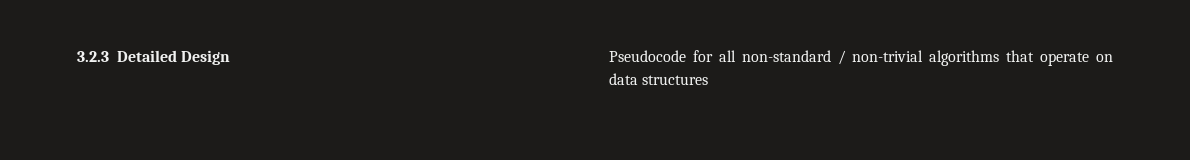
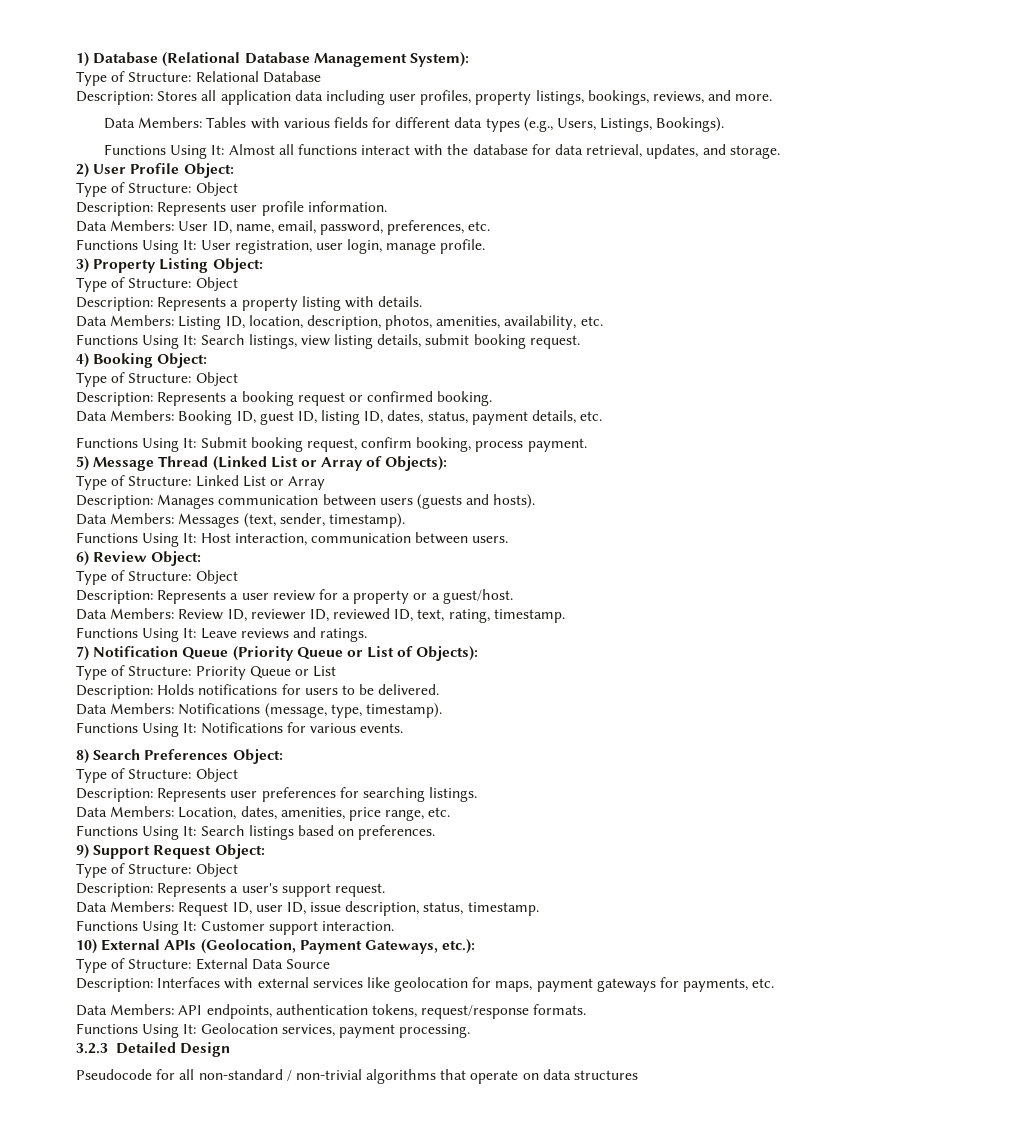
+ 1) Database (Relational Database Management System):
+ Type of Structure: Relational Database
+ Description: Stores all application data including user profiles, property listings, bookings, reviews, and more.
+ Data Members: Tables with various fields for different data types (e.g., Users, Listings, Bookings).
+ Functions Using It: Almost all functions interact with the database for data retrieval, updates, and storage.
+ 2) User Profile Object:
+ Type of Structure: Object
+ Description: Represents user profile information.
+ Data Members: User ID, name, email, password, preferences, etc.
+ Functions Using It: User registration, user login, manage profile.
+ 3) Property Listing Object:
+ Type of Structure: Object
+ Description: Represents a property listing with details.
+ Data Members: Listing ID, location, description, photos, amenities, availability, etc.
+ Functions Using It: Search listings, view listing details, submit booking request.
+ 4) Booking Object:
+ Type of Structure: Object
+ Description: Represents a booking request or confirmed booking.
+ Data Members: Booking ID, guest ID, listing ID, dates, status, payment details, etc.
+ Functions Using It: Submit booking request, confirm booking, process payment.
+ 5) Message Thread (Linked List or Array of Objects):
+ Type of Structure: Linked List or Array
+ Description: Manages communication between users (guests and hosts).
+ Data Members: Messages (text, sender, timestamp).
+ Functions Using It: Host interaction, communication between users.
+ 6) Review Object:
+ Type of Structure: Object
+ Description: Represents a user review for a property or a guest/host.
+ Data Members: Review ID, reviewer ID, reviewed ID, text, rating, timestamp.
+ Functions Using It: Leave reviews and ratings.
+ 7) Notification Queue (Priority Queue or List of Objects):
+ Type of Structure: Priority Queue or List
+ Description: Holds notifications for users to be delivered.
+ Data Members: Notifications (message, type, timestamp).
+ Functions Using It: Notifications for various events.
+ 8) Search Preferences Object:
+ Type of Structure: Object
+ Description: Represents user preferences for searching listings.
+ Data Members: Location, dates, amenities, price range, etc.
+ Functions Using It: Search listings based on preferences.
+ 9) Support Request Object:
+ Type of Structure: Object
+ Description: Represents a user's support request.
+ Data Members: Request ID, user ID, issue description, status, timestamp.
+ Functions Using It: Customer support interaction.
+ 10) External APIs (Geolocation, Payment Gateways, etc.):
+ Type of Structure: External Data Source
+ Description: Interfaces with external services like geolocation for maps, payment gateways for payments, etc.
+ Data Members: API endpoints, authentication tokens, request/response formats.
+ Functions Using It: Geolocation services, payment processing.

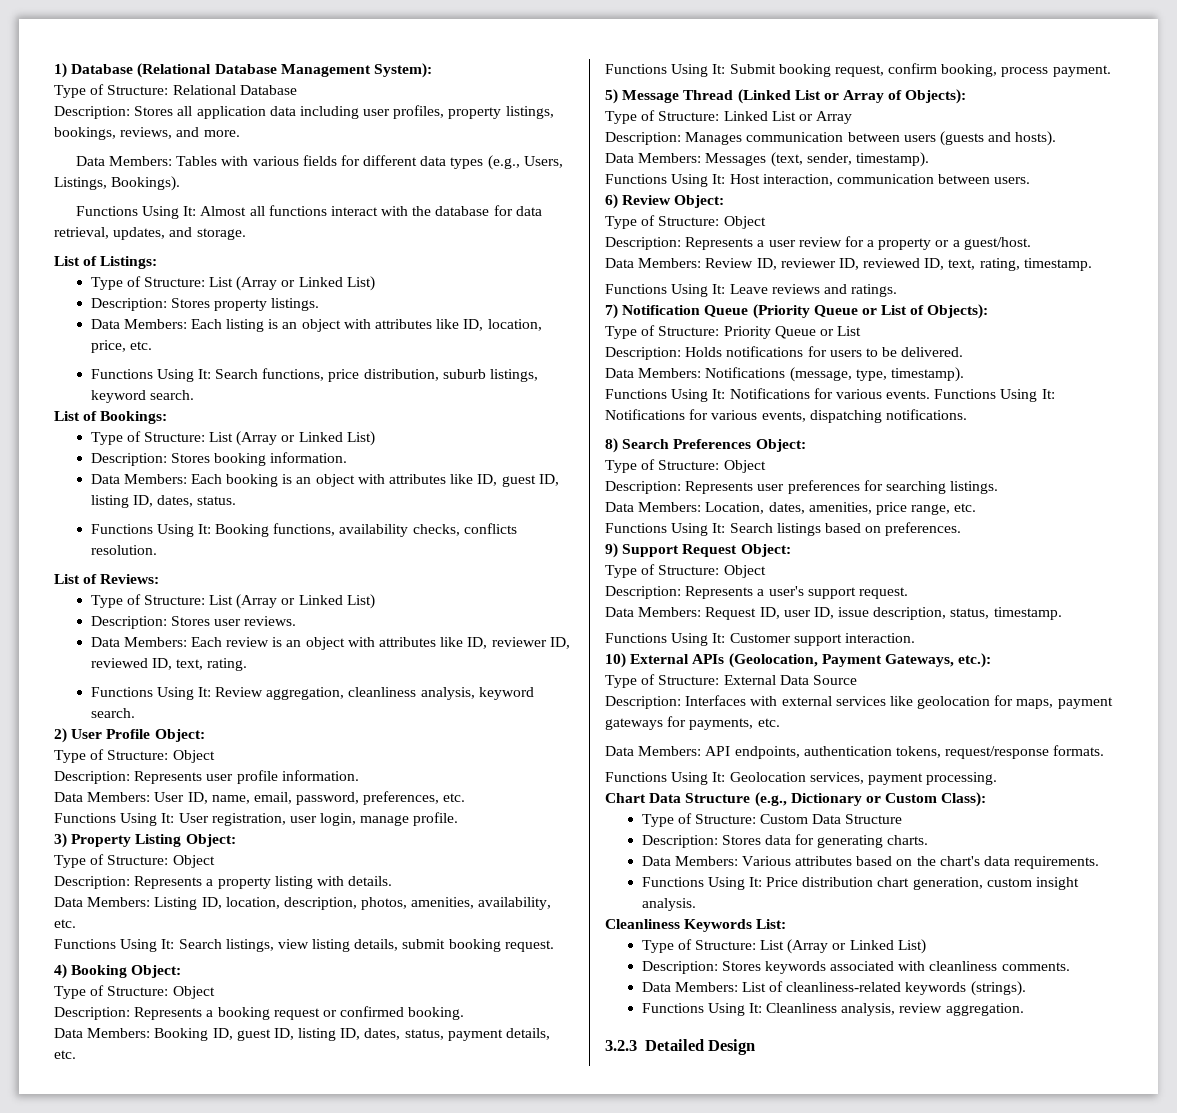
+ List of Listings:
+ Type of Structure: List (Array or Linked List)
+ Description: Stores property listings.
+ Data Members: Each listing is an object with attributes like ID, location, price, etc.
+ Functions Using It: Search functions, price distribution, suburb listings, keyword search.
+ List of Bookings:
+ Type of Structure: List (Array or Linked List)
+ Description: Stores booking information.
+ Data Members: Each booking is an object with attributes like ID, guest ID, listing ID, dates, status.
+ Functions Using It: Booking functions, availability checks, conflicts resolution.
+ List of Reviews:
+ Type of Structure: List (Array or Linked List)
+ Description: Stores user reviews.
+ Data Members: Each review is an object with attributes like ID, reviewer ID, reviewed ID, text, rating.
+ Functions Using It: Review aggregation, cleanliness analysis, keyword search.
+ Functions Using It: Notifications for various events, dispatching notifications.
+ Chart Data Structure (e.g., Dictionary or Custom Class):
+ Type of Structure: Custom Data Structure
+ Description: Stores data for generating charts.
+ Data Members: Various attributes based on the chart's data requirements.
+ Functions Using It: Price distribution chart generation, custom insight analysis.
+ Cleanliness Keywords List:
+ Type of Structure: List (Array or Linked List)
+ Description: Stores keywords associated with cleanliness comments.
+ Data Members: List of cleanliness-related keywords (strings).
+ Functions Using It: Cleanliness analysis, review aggregation.
  3.2.3 Detailed Design
- Pseudocode for all non-standard / non-trivial algorithms that operate on data structures

